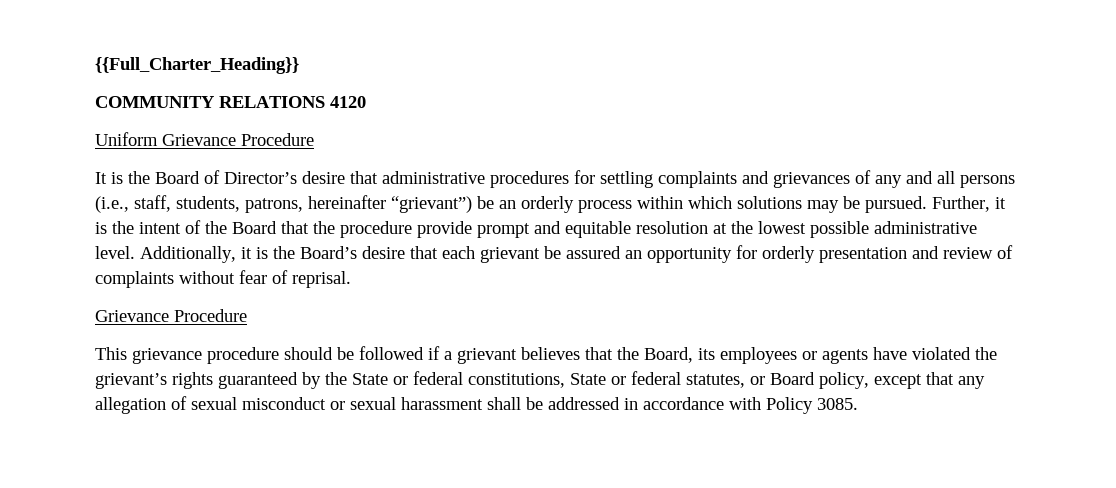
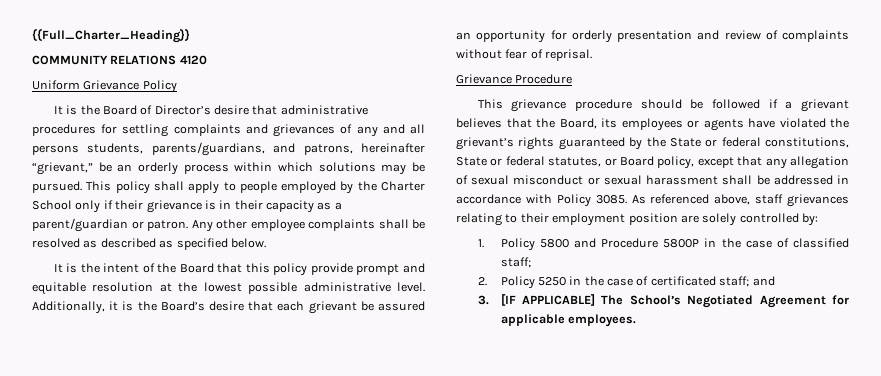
- Uniform Grievance Procedure
+ Uniform Grievance Policy
- It is the Board of Director’s desire that administrative procedures for settling complaints and grievances of any and all persons (i.e., staff, students, patrons, hereinafter “grievant”) be an orderly process within which solutions may be pursued.
+ It is the Board of Director’s desire that administrative procedures for settling complaints and grievances of any and all persons students, parents/guardians, and patrons, hereinafter “grievant,” be an orderly process within which solutions may be pursued.
- Further, it is the intent of the Board that the procedure provide prompt and equitable resolution at the lowest possible administrative level.
+ This policy shall apply to people employed by the Charter School only if their grievance is in their capacity as a parent/guardian or patron. Any other employee complaints shall be resolved as described as specified below.
+ It is the intent of the Board that this policy provide prompt and equitable resolution at the lowest possible administrative level.
+ As referenced above, staff grievances relating to their employment position are solely controlled by:
+ 1. Policy 5800 and Procedure 5800P in the case of classified staff;
+ 2. Policy 5250 in the case of certificated staff; and
+ 3. [IF APPLICABLE] The School’s Negotiated Agreement for applicable employees.

